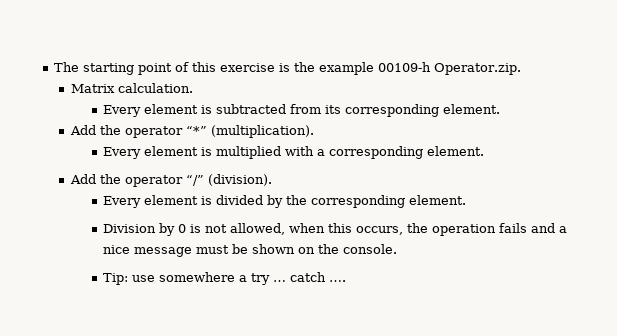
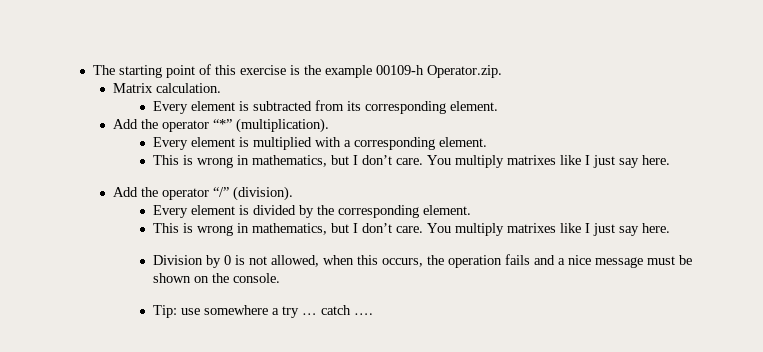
  Every element is multiplied with a corresponding element.
+ This is wrong in mathematics, but I don’t care. You multiply matrixes like I just say here.
  Every element is divided by the corresponding element.
+ This is wrong in mathematics, but I don’t care. You multiply matrixes like I just say here.

